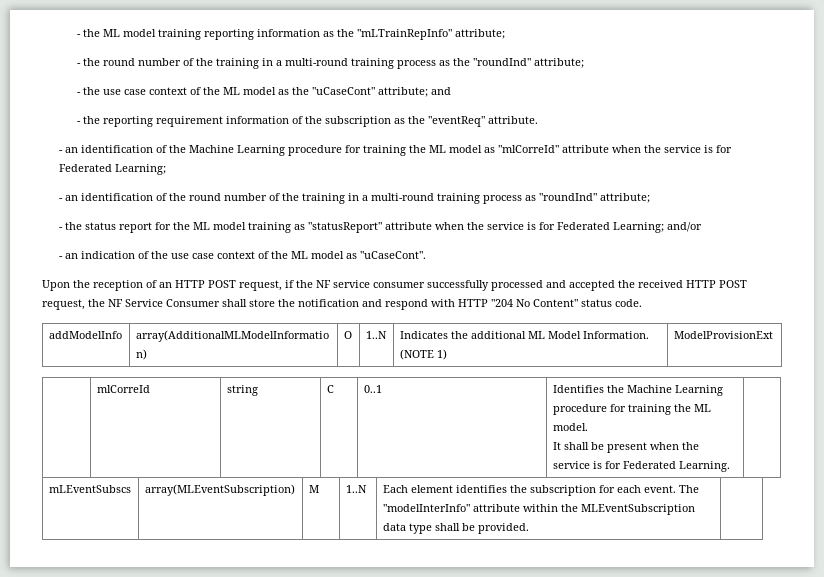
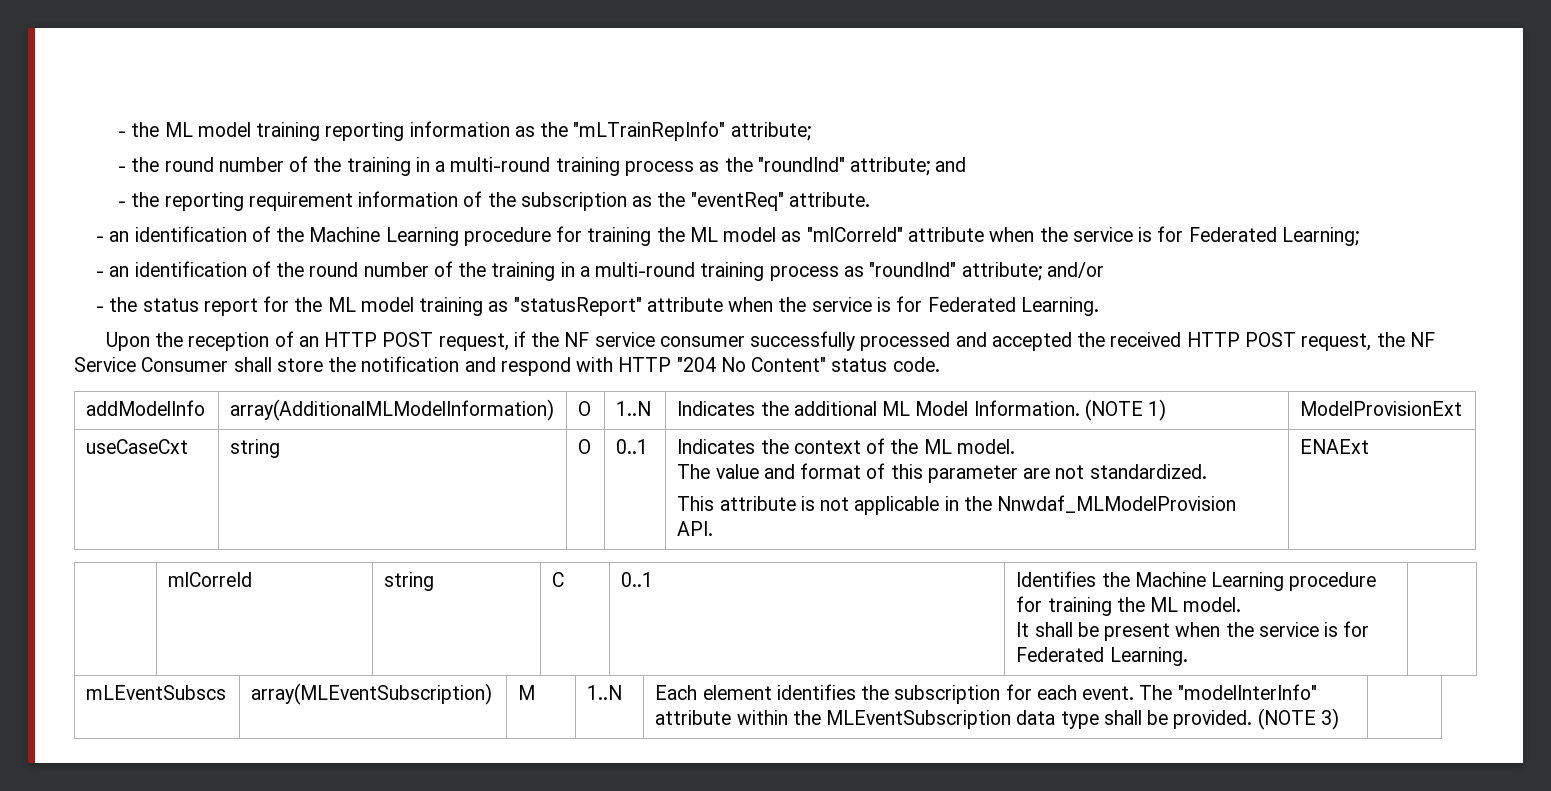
- - the round number of the training in a multi-round training process as the "roundInd" attribute;
- - the use case context of the ML model as the "uCaseCont" attribute; and
+ - the round number of the training in a multi-round training process as the "roundInd" attribute; and
- - an identification of the round number of the training in a multi-round training process as "roundInd" attribute;
+ - an identification of the round number of the training in a multi-round training process as "roundInd" attribute; and/or
- - the status report for the ML model training as "statusReport" attribute when the service is for Federated Learning; and/or
- - an indication of the use case context of the ML model as "uCaseCont".
+ - the status report for the ML model training as "statusReport" attribute when the service is for Federated Learning.
+ useCaseCxt | string | O | 0..1 | Indicates the context of the ML model.
+ The value and format of this parameter are not standardized.
+ This attribute is not applicable in the Nnwdaf_MLModelProvision API. | ENAExt
- mLEventSubscs | array(MLEventSubscription) | M | 1..N | Each element identifies the subscription for each event. The "modelInterInfo" attribute within the MLEventSubscription data type shall be provided. |
+ mLEventSubscs | array(MLEventSubscription) | M | 1..N | Each element identifies the subscription for each event. The "modelInterInfo" attribute within the MLEventSubscription data type shall be provided. (NOTE 3) |

